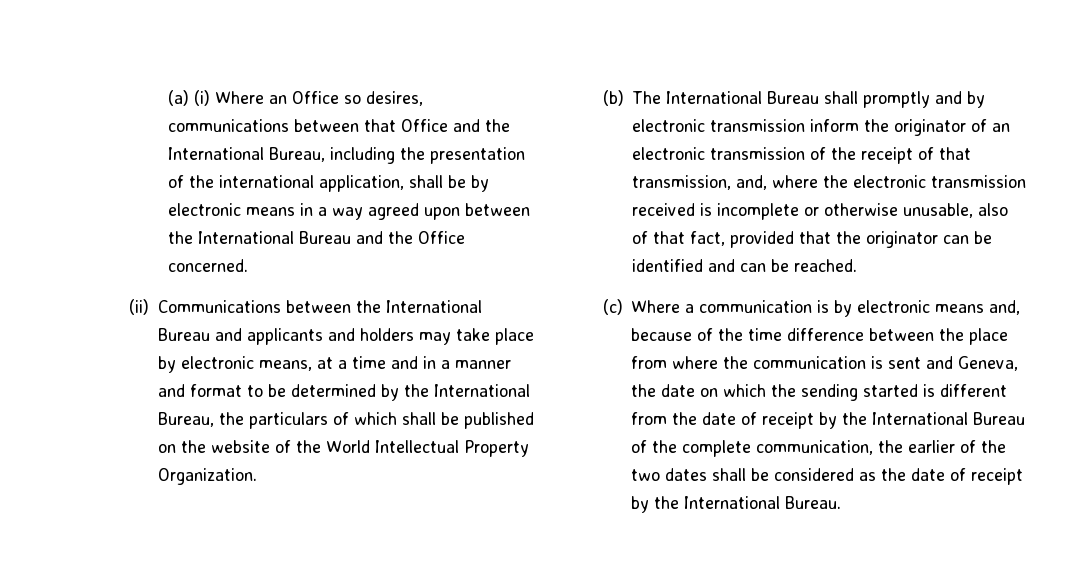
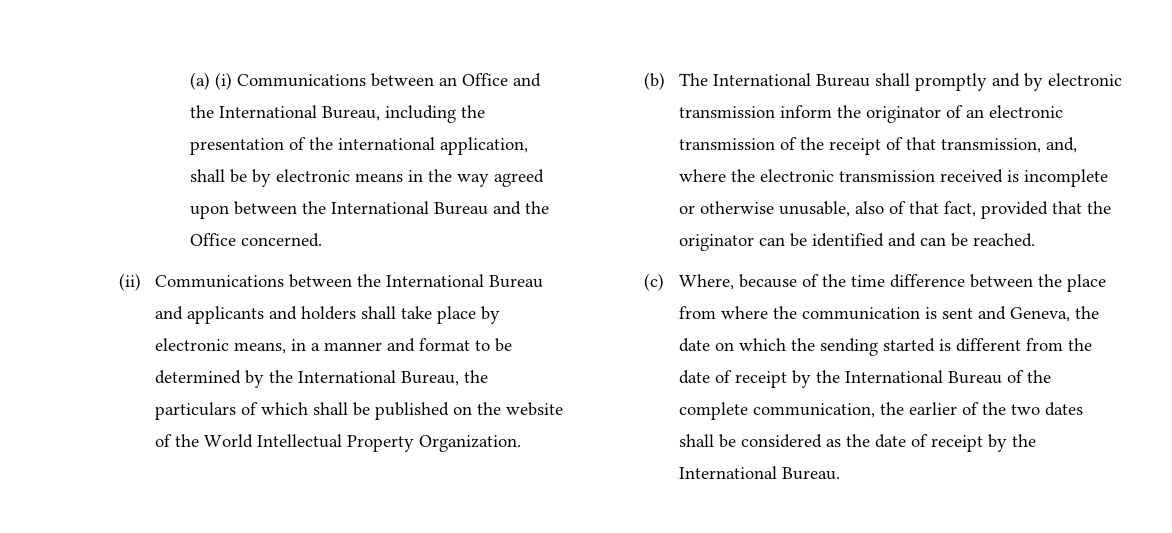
- (a) (i) Where an Office so desires, communications between that Office and the International Bureau, including the presentation of the international application, shall be by electronic means in a way agreed upon between the International Bureau and the Office concerned.
+ (a) (i) Communications between an Office and the International Bureau, including the presentation of the international application, shall be by electronic means in the way agreed upon between the International Bureau and the Office concerned.
- (ii) Communications between the International Bureau and applicants and holders may take place by electronic means, at a time and in a manner and format to be determined by the International Bureau, the particulars of which shall be published on the website of the World Intellectual Property Organization.
+ (ii) Communications between the International Bureau and applicants and holders shall take place by electronic means, in a manner and format to be determined by the International Bureau, the particulars of which shall be published on the website of the World Intellectual Property Organization.
- (c) Where a communication is by electronic means and, because of the time difference between the place from where the communication is sent and Geneva, the date on which the sending started is different from the date of receipt by the International Bureau of the complete communication, the earlier of the two dates shall be considered as the date of receipt by the International Bureau.
+ (c) Where, because of the time difference between the place from where the communication is sent and Geneva, the date on which the sending started is different from the date of receipt by the International Bureau of the complete communication, the earlier of the two dates shall be considered as the date of receipt by the International Bureau.

